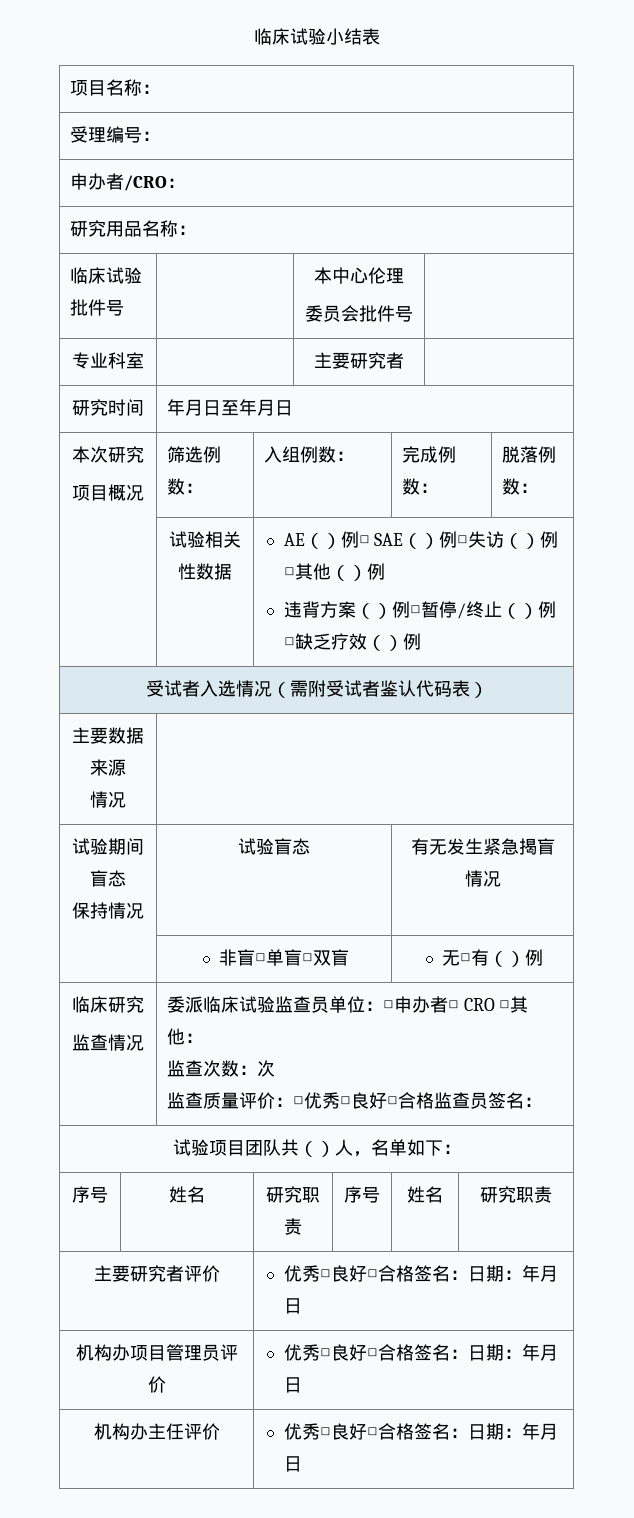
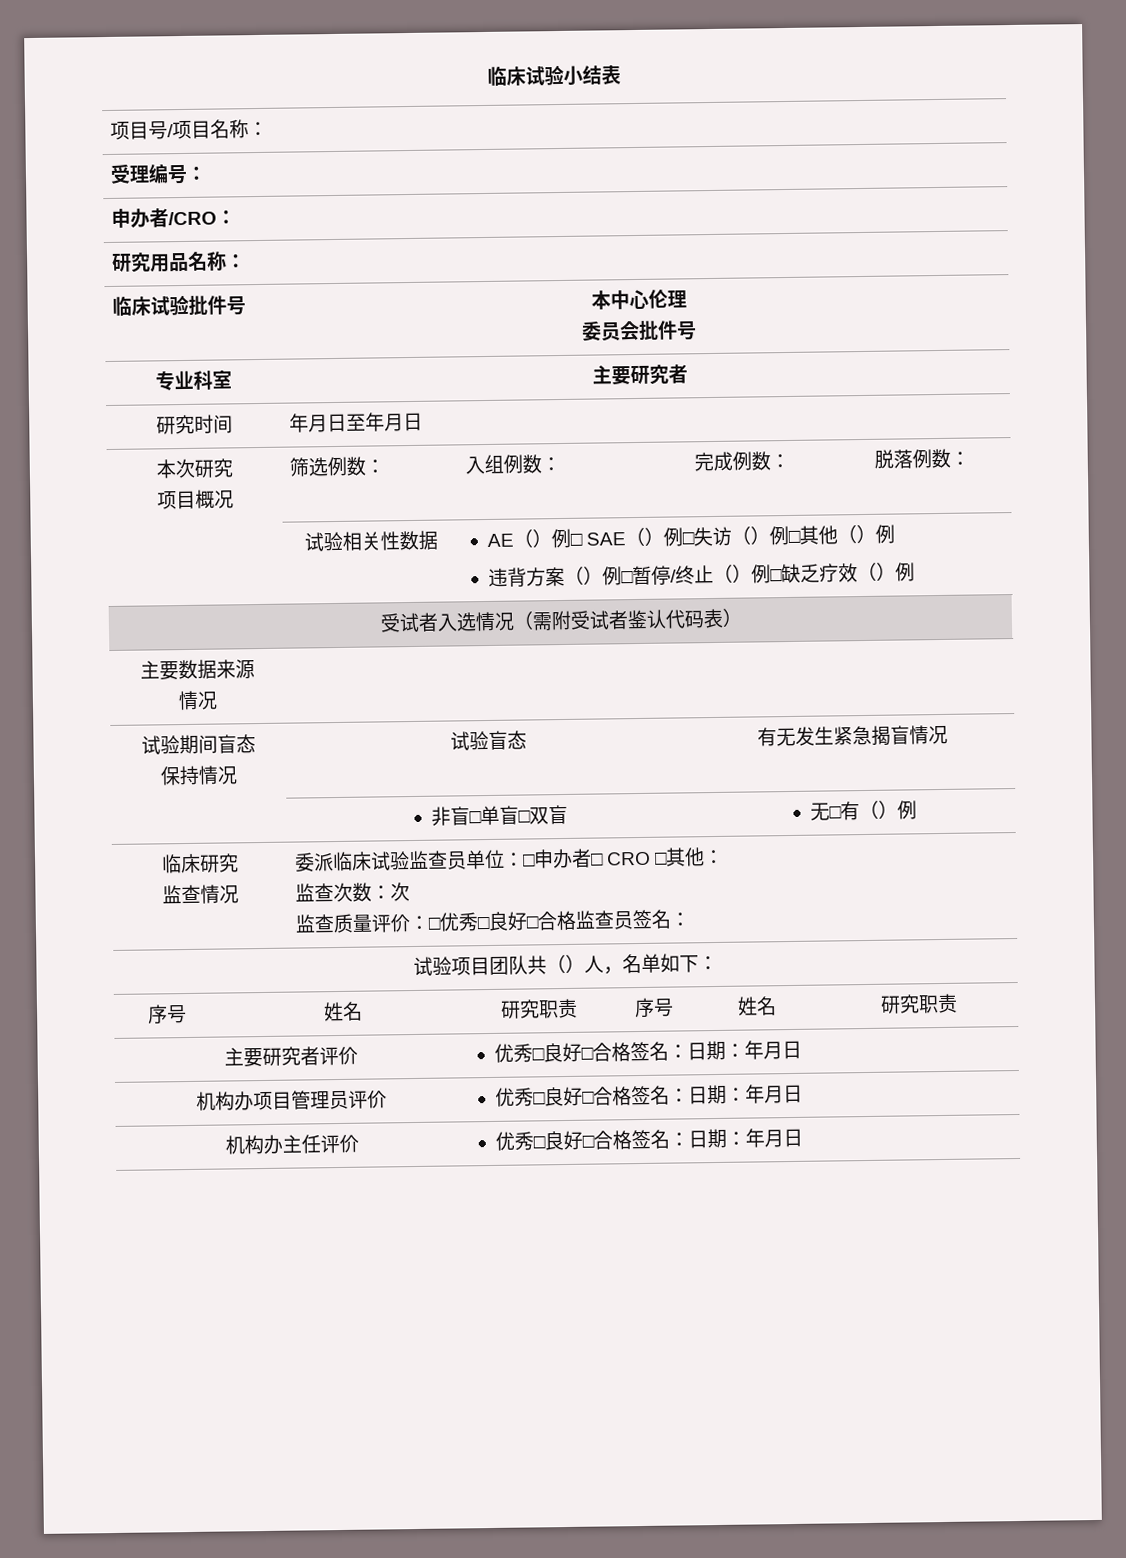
- 项目名称：
+ 项目号/项目名称：

